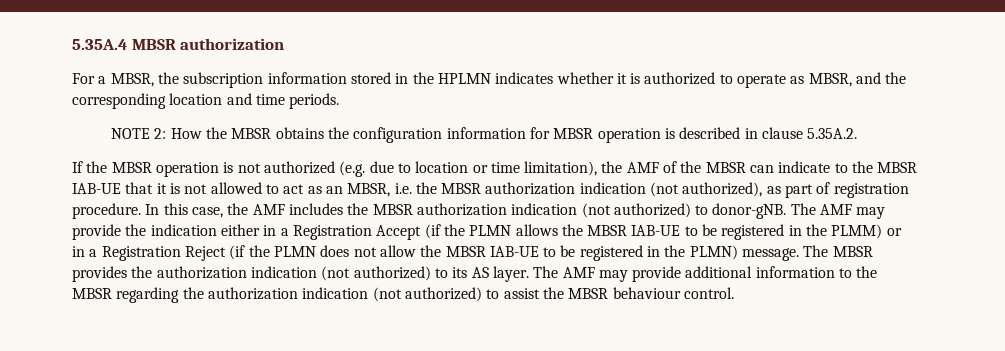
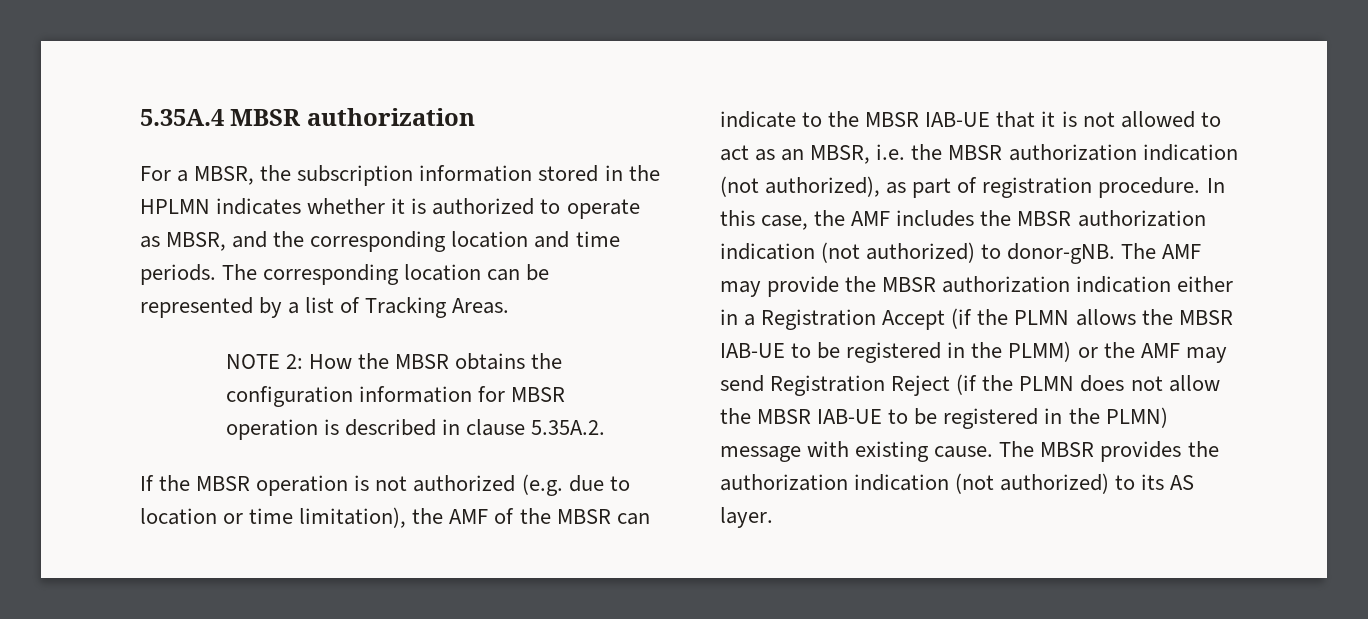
+ The corresponding location can be represented by a list of Tracking Areas.
- The AMF may provide the indication either in a Registration Accept (if the PLMN allows the MBSR IAB-UE to be registered in the PLMM) or in a Registration Reject (if the PLMN does not allow the MBSR IAB-UE to be registered in the PLMN) message.
+ The AMF may provide the MBSR authorization indication either in a Registration Accept (if the PLMN allows the MBSR IAB-UE to be registered in the PLMM) or the AMF may send Registration Reject (if the PLMN does not allow the MBSR IAB-UE to be registered in the PLMN) message with existing cause.
- The AMF may provide additional information to the MBSR regarding the authorization indication (not authorized) to assist the MBSR behaviour control.

